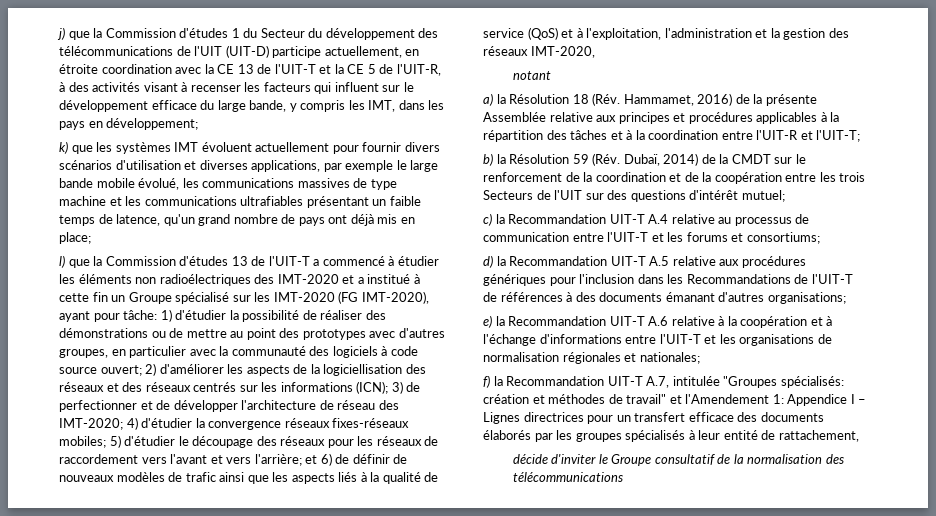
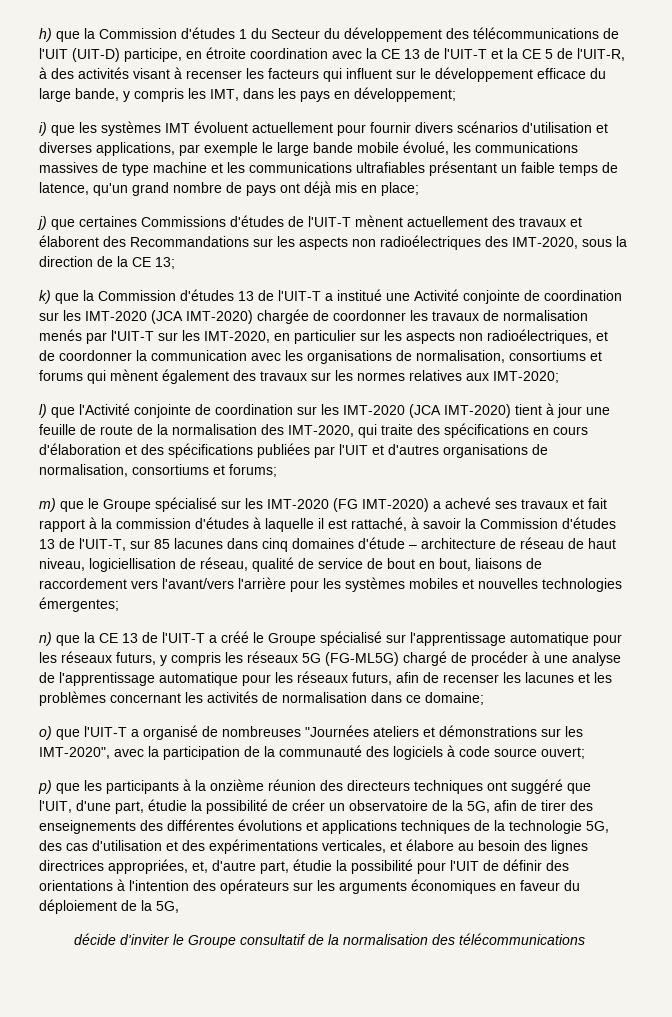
- j) que la Commission d'études 1 du Secteur du développement des télécommunications de l'UIT (UIT-D) participe actuellement, en étroite coordination avec la CE 13 de l'UIT-T et la CE 5 de l'UIT-R, à des activités visant à recenser les facteurs qui influent sur le développement efficace du large bande, y compris les IMT, dans les pays en développement;
+ h) que la Commission d'études 1 du Secteur du développement des télécommunications de l'UIT (UIT-D) participe, en étroite coordination avec la CE 13 de l'UIT-T et la CE 5 de l'UIT-R, à des activités visant à recenser les facteurs qui influent sur le développement efficace du large bande, y compris les IMT, dans les pays en développement;
- k) que les systèmes IMT évoluent actuellement pour fournir divers scénarios d'utilisation et diverses applications, par exemple le large bande mobile évolué, les communications massives de type machine et les communications ultrafiables présentant un faible temps de latence, qu'un grand nombre de pays ont déjà mis en place;
+ i) que les systèmes IMT évoluent actuellement pour fournir divers scénarios d'utilisation et diverses applications, par exemple le large bande mobile évolué, les communications massives de type machine et les communications ultrafiables présentant un faible temps de latence, qu'un grand nombre de pays ont déjà mis en place;
- l) que la Commission d'études 13 de l'UIT-T a commencé à étudier les éléments non radioélectriques des IMT-2020 et a institué à cette fin un Groupe spécialisé sur les IMT-2020 (FG IMT-2020), ayant pour tâche: 1) d'étudier la possibilité de réaliser des démonstrations ou de mettre au point des prototypes avec d'autres groupes, en particulier avec la communauté des logiciels à code source ouvert; 2) d'améliorer les aspects de la logiciellisation des réseaux et des réseaux centrés sur les informations (ICN); 3) de perfectionner et de développer l'architecture de réseau des IMT-2020; 4) d'étudier la convergence réseaux fixes-réseaux mobiles; 5) d'étudier le découpage des réseaux pour les réseaux de raccordement vers l'avant et vers l'arrière; et 6) de définir de nouveaux modèles de trafic ainsi que les aspects liés à la qualité de service (QoS) et à l'exploitation, l'administration et la gestion des réseaux IMT-2020,
- notant
- a) la Résolution 18 (Rév. Hammamet, 2016) de la présente Assemblée relative aux principes et procédures applicables à la répartition des tâches et à la coordination entre l'UIT-R et l'UIT-T;
- b) la Résolution 59 (Rév. Dubaï, 2014) de la CMDT sur le renforcement de la coordination et de la coopération entre les trois Secteurs de l'UIT sur des questions d'intérêt mutuel;
- c) la Recommandation UIT-T A.4 relative au processus de communication entre l'UIT-T et les forums et consortiums;
- d) la Recommandation UIT-T A.5 relative aux procédures génériques pour l'inclusion dans les Recommandations de l'UIT-T de références à des documents émanant d'autres organisations;
- e) la Recommandation UIT-T A.6 relative à la coopération et à l'échange d'informations entre l'UIT-T et les organisations de normalisation régionales et nationales;
- f) la Recommandation UIT-T A.7, intitulée "Groupes spécialisés: création et méthodes de travail" et l'Amendement 1: Appendice I – Lignes directrices pour un transfert efficace des documents élaborés par les groupes spécialisés à leur entité de rattachement,
+ j) que certaines Commissions d'études de l'UIT-T mènent actuellement des travaux et élaborent des Recommandations sur les aspects non radioélectriques des IMT-2020, sous la direction de la CE 13;
+ k) que la Commission d'études 13 de l'UIT-T a institué une Activité conjointe de coordination sur les IMT-2020 (JCA IMT-2020) chargée de coordonner les travaux de normalisation menés par l'UIT-T sur les IMT-2020, en particulier sur les aspects non radioélectriques, et de coordonner la communication avec les organisations de normalisation, consortiums et forums qui mènent également des travaux sur les normes relatives aux IMT-2020;
+ l) que l'Activité conjointe de coordination sur les IMT-2020 (JCA IMT-2020) tient à jour une feuille de route de la normalisation des IMT-2020, qui traite des spécifications en cours d'élaboration et des spécifications publiées par l'UIT et d'autres organisations de normalisation, consortiums et forums;
+ m) que le Groupe spécialisé sur les IMT-2020 (FG IMT-2020) a achevé ses travaux et fait rapport à la commission d'études à laquelle il est rattaché, à savoir la Commission d'études 13 de l'UIT-T, sur 85 lacunes dans cinq domaines d'étude – architecture de réseau de haut niveau, logiciellisation de réseau, qualité de service de bout en bout, liaisons de raccordement vers l'avant/vers l'arrière pour les systèmes mobiles et nouvelles technologies émergentes;
+ n) que la CE 13 de l'UIT-T a créé le Groupe spécialisé sur l'apprentissage automatique pour les réseaux futurs, y compris les réseaux 5G (FG-ML5G) chargé de procéder à une analyse de l'apprentissage automatique pour les réseaux futurs, afin de recenser les lacunes et les problèmes concernant les activités de normalisation dans ce domaine;
+ o) que l'UIT-T a organisé de nombreuses "Journées ateliers et démonstrations sur les IMT-2020", avec la participation de la communauté des logiciels à code source ouvert;
+ p) que les participants à la onzième réunion des directeurs techniques ont suggéré que l'UIT, d'une part, étudie la possibilité de créer un observatoire de la 5G, afin de tirer des enseignements des différentes évolutions et applications techniques de la technologie 5G, des cas d'utilisation et des expérimentations verticales, et élabore au besoin des lignes directrices appropriées, et, d'autre part, étudie la possibilité pour l'UIT de définir des orientations à l'intention des opérateurs sur les arguments économiques en faveur du déploiement de la 5G,

